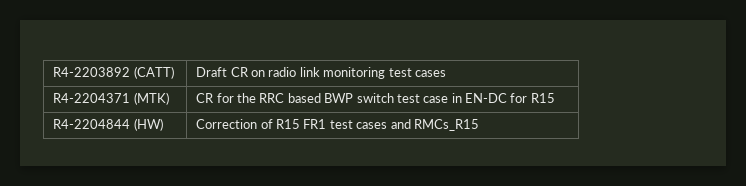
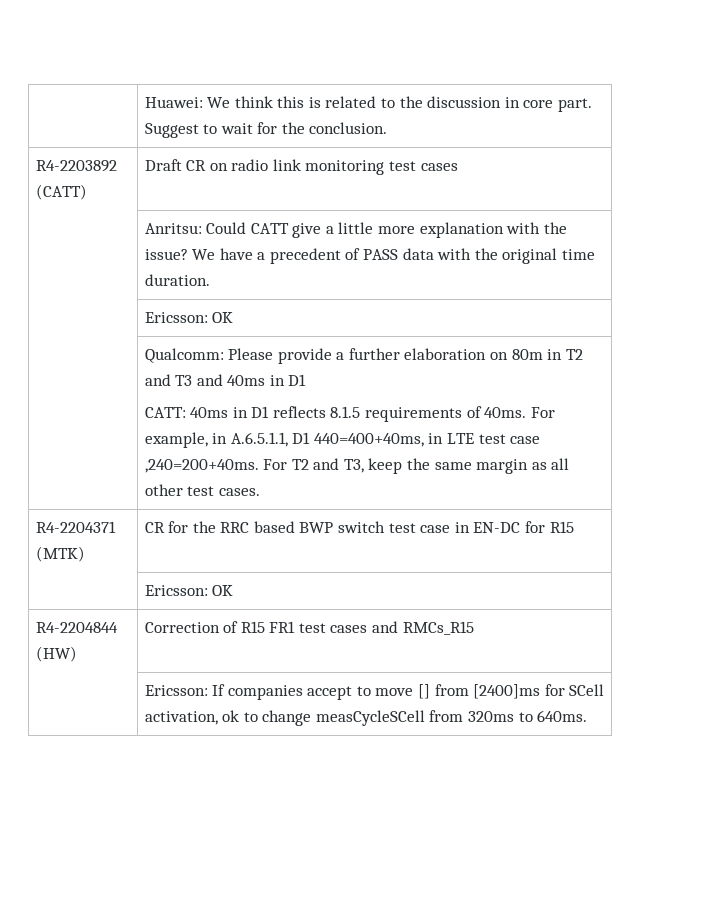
+ | Huawei: We think this is related to the discussion in core part. Suggest to wait for the conclusion.
+ | Anritsu: Could CATT give a little more explanation with the issue? We have a precedent of PASS data with the original time duration.
+ | Ericsson: OK
+ | Qualcomm: Please provide a further elaboration on 80m in T2 and T3 and 40ms in D1
+ CATT: 40ms in D1 reflects 8.1.5 requirements of 40ms. For example, in A.6.5.1.1, D1 440=400+40ms, in LTE test case ,240=200+40ms. For T2 and T3, keep the same margin as all other test cases.
  R4-2204371 (MTK) | CR for the RRC based BWP switch test case in EN-DC for R15
+ | Ericsson: OK
+ | Ericsson: If companies accept to move [] from [2400]ms for SCell activation, ok to change measCycleSCell from 320ms to 640ms.

